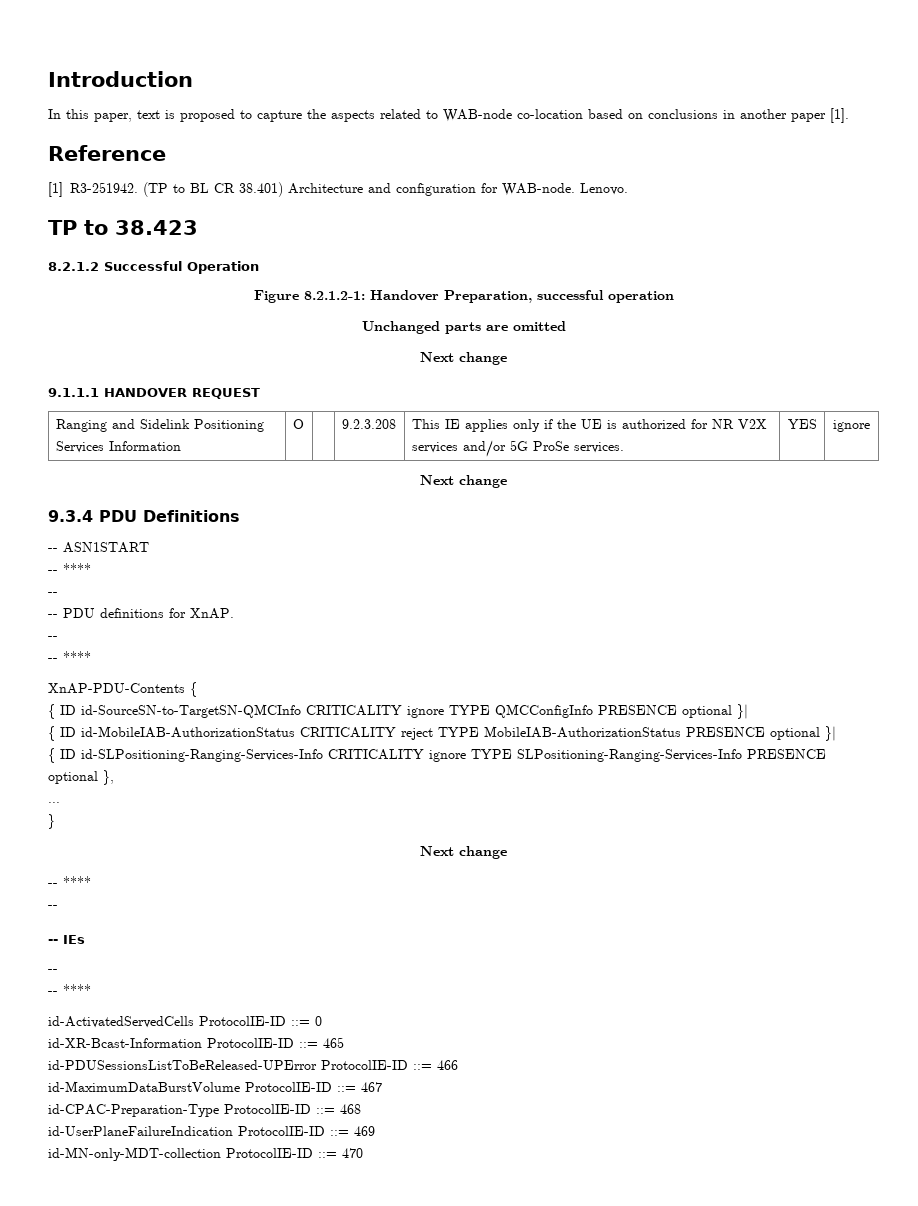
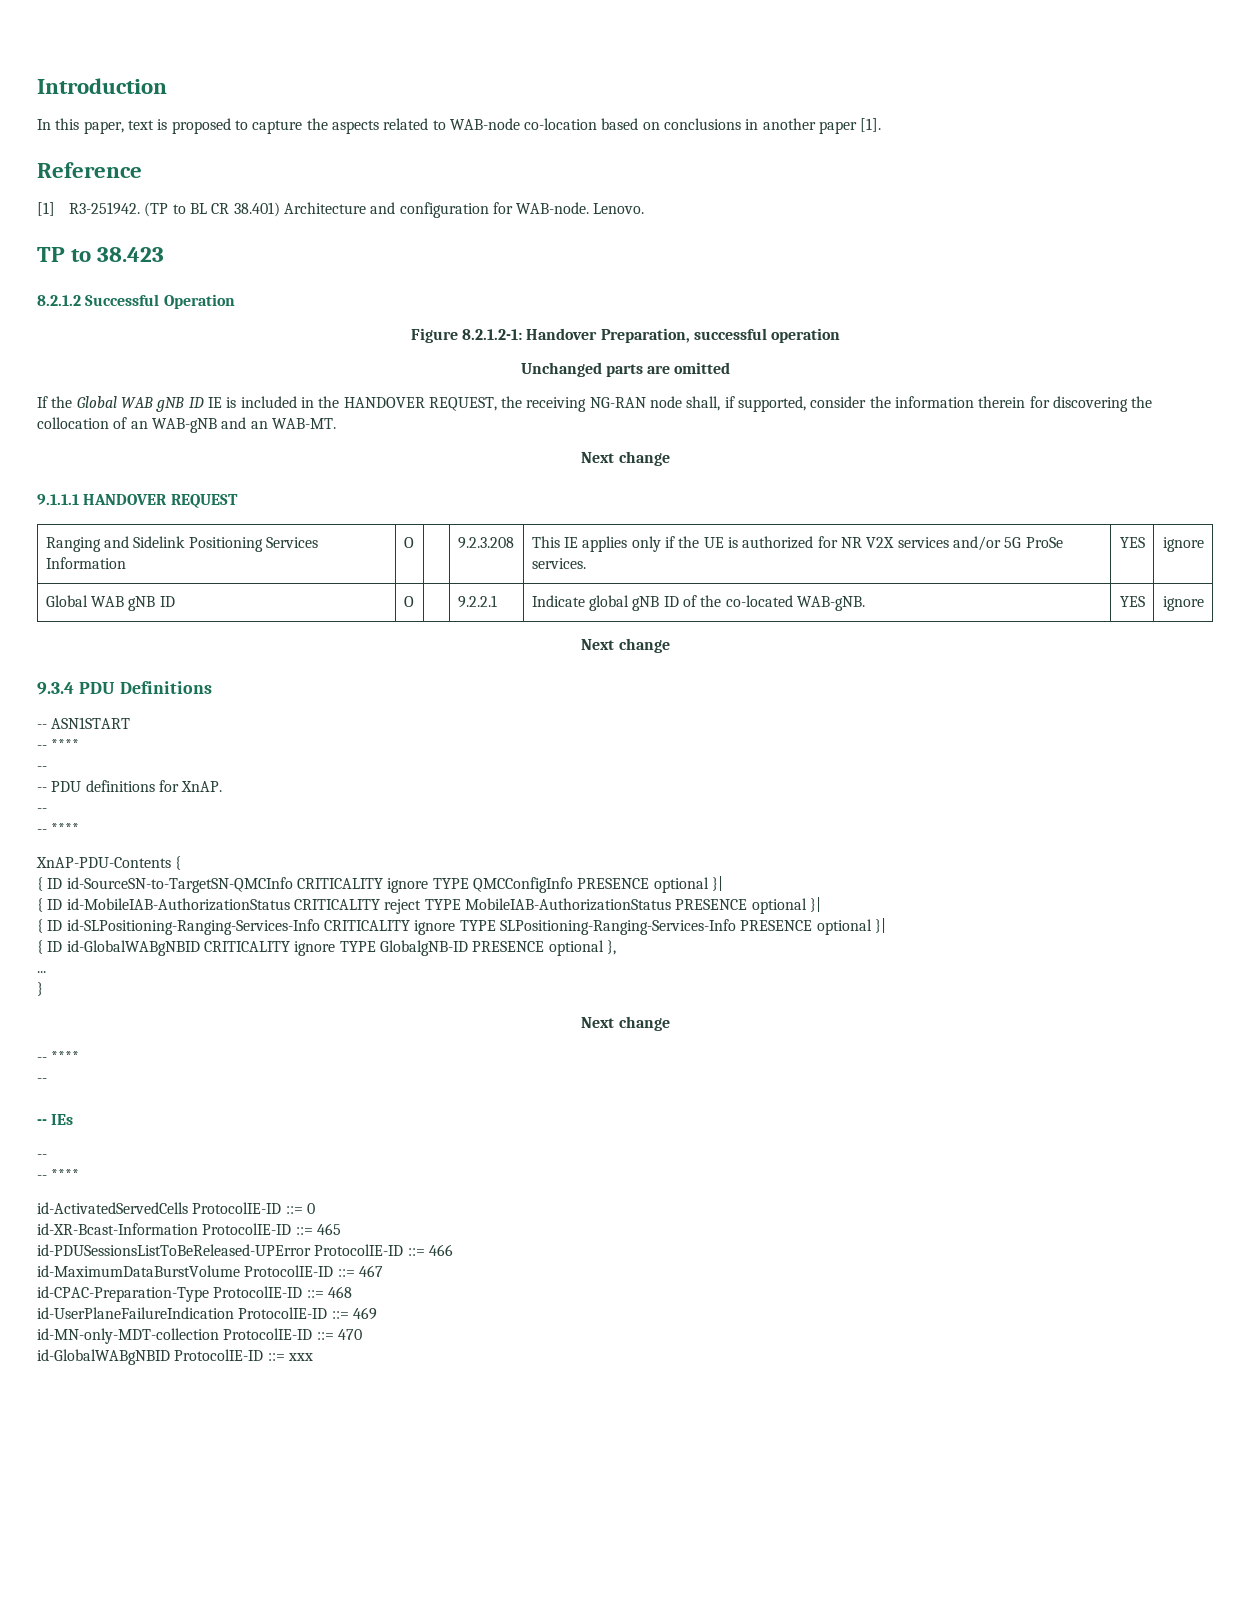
+ If the Global WAB gNB ID IE is included in the HANDOVER REQUEST, the receiving NG-RAN node shall, if supported, consider the information therein for discovering the collocation of an WAB-gNB and an WAB-MT.
+ Global WAB gNB ID | O | | 9.2.2.1 | Indicate global gNB ID of the co-located WAB-gNB. | YES | ignore
- { ID id-SLPositioning-Ranging-Services-Info CRITICALITY ignore TYPE SLPositioning-Ranging-Services-Info PRESENCE optional },
+ { ID id-SLPositioning-Ranging-Services-Info CRITICALITY ignore TYPE SLPositioning-Ranging-Services-Info PRESENCE optional }|
+ { ID id-GlobalWABgNBID CRITICALITY ignore TYPE GlobalgNB-ID PRESENCE optional },
+ id-GlobalWABgNBID ProtocolIE-ID ::= xxx

